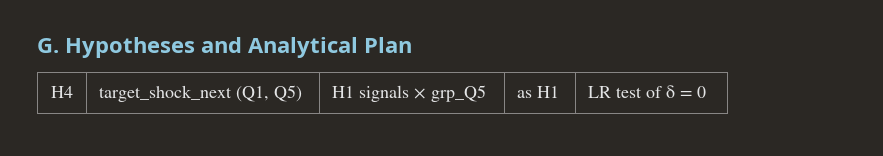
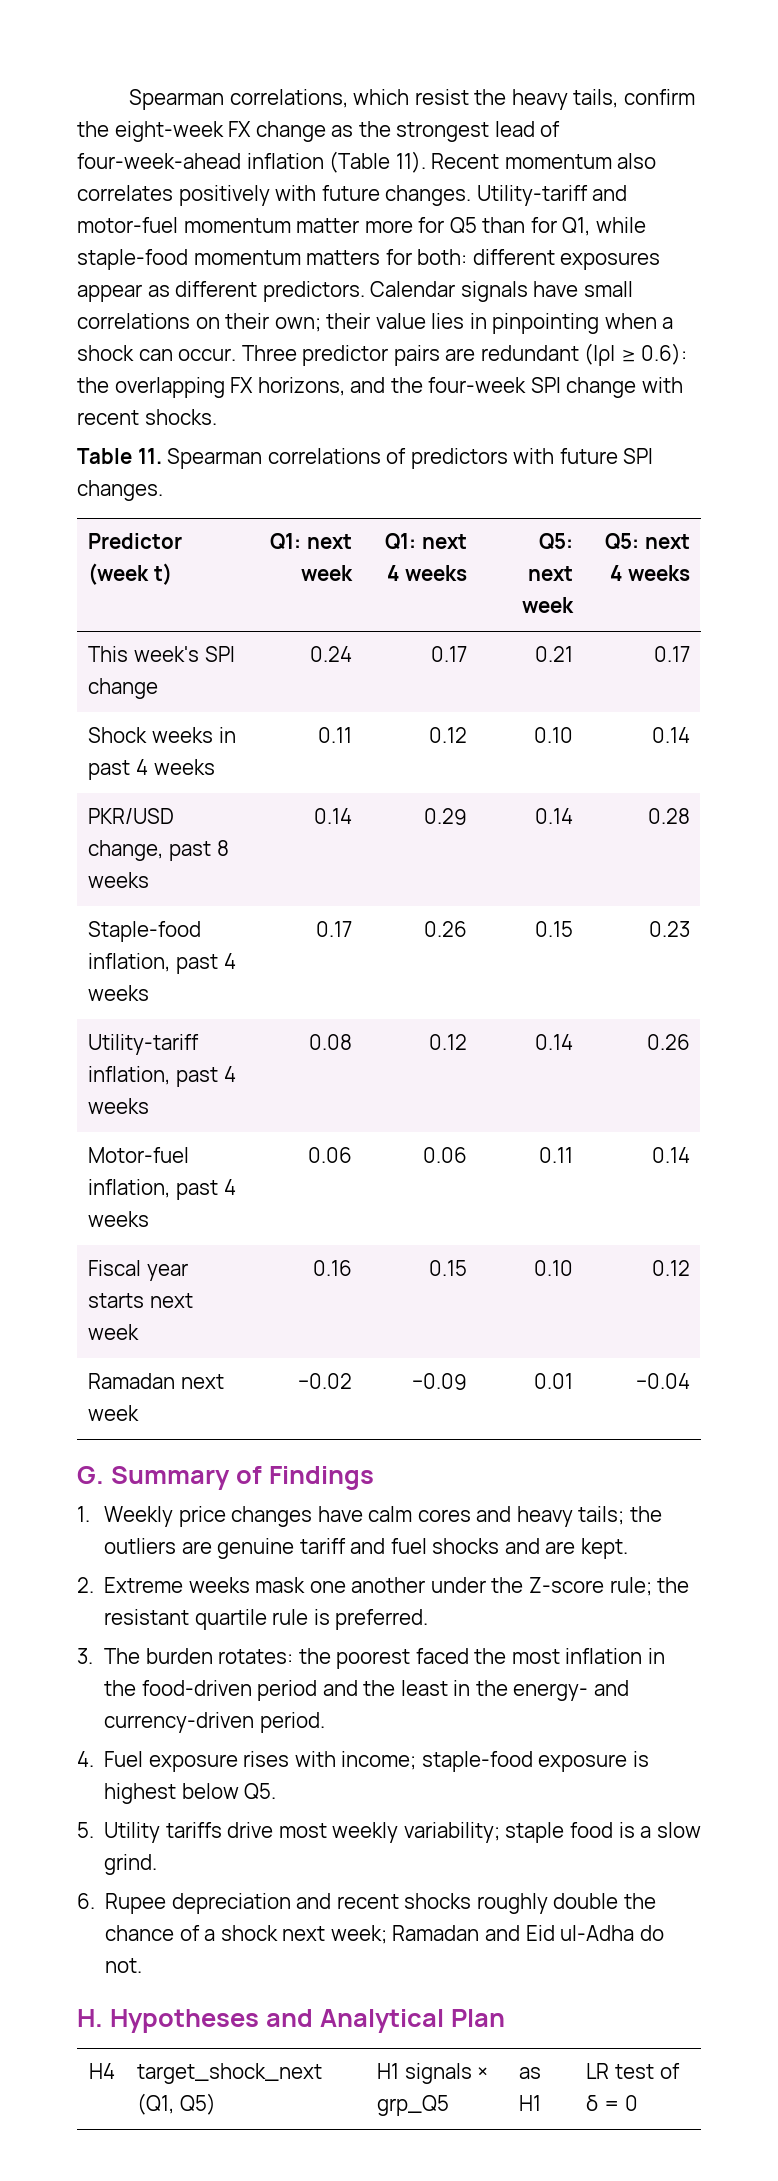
- G. Hypotheses and Analytical Plan
+ Spearman correlations, which resist the heavy tails, confirm the eight-week FX change as the strongest lead of four-week-ahead inflation (Table 11). Recent momentum also correlates positively with future changes. Utility-tariff and motor-fuel momentum matter more for Q5 than for Q1, while staple-food momentum matters for both: different exposures appear as different predictors. Calendar signals have small correlations on their own; their value lies in pinpointing when a shock can occur. Three predictor pairs are redundant (|ρ| ≥ 0.6): the overlapping FX horizons, and the four-week SPI change with recent shocks.
+ Table 11. Spearman correlations of predictors with future SPI changes.
+ Predictor (week t) | Q1: next week | Q1: next 4 weeks | Q5: next week | Q5: next 4 weeks
+ This week's SPI change | 0.24 | 0.17 | 0.21 | 0.17
+ Shock weeks in past 4 weeks | 0.11 | 0.12 | 0.10 | 0.14
+ PKR/USD change, past 8 weeks | 0.14 | 0.29 | 0.14 | 0.28
+ Staple-food inflation, past 4 weeks | 0.17 | 0.26 | 0.15 | 0.23
+ Utility-tariff inflation, past 4 weeks | 0.08 | 0.12 | 0.14 | 0.26
+ Motor-fuel inflation, past 4 weeks | 0.06 | 0.06 | 0.11 | 0.14
+ Fiscal year starts next week | 0.16 | 0.15 | 0.10 | 0.12
+ Ramadan next week | −0.02 | −0.09 | 0.01 | −0.04
+ G. Summary of Findings
+ 1. Weekly price changes have calm cores and heavy tails; the outliers are genuine tariff and fuel shocks and are kept.
+ 2. Extreme weeks mask one another under the Z-score rule; the resistant quartile rule is preferred.
+ 3. The burden rotates: the poorest faced the most inflation in the food-driven period and the least in the energy- and currency-driven period.
+ 4. Fuel exposure rises with income; staple-food exposure is highest below Q5.
+ 5. Utility tariffs drive most weekly variability; staple food is a slow grind.
+ 6. Rupee depreciation and recent shocks roughly double the chance of a shock next week; Ramadan and Eid ul-Adha do not.
+ H. Hypotheses and Analytical Plan

